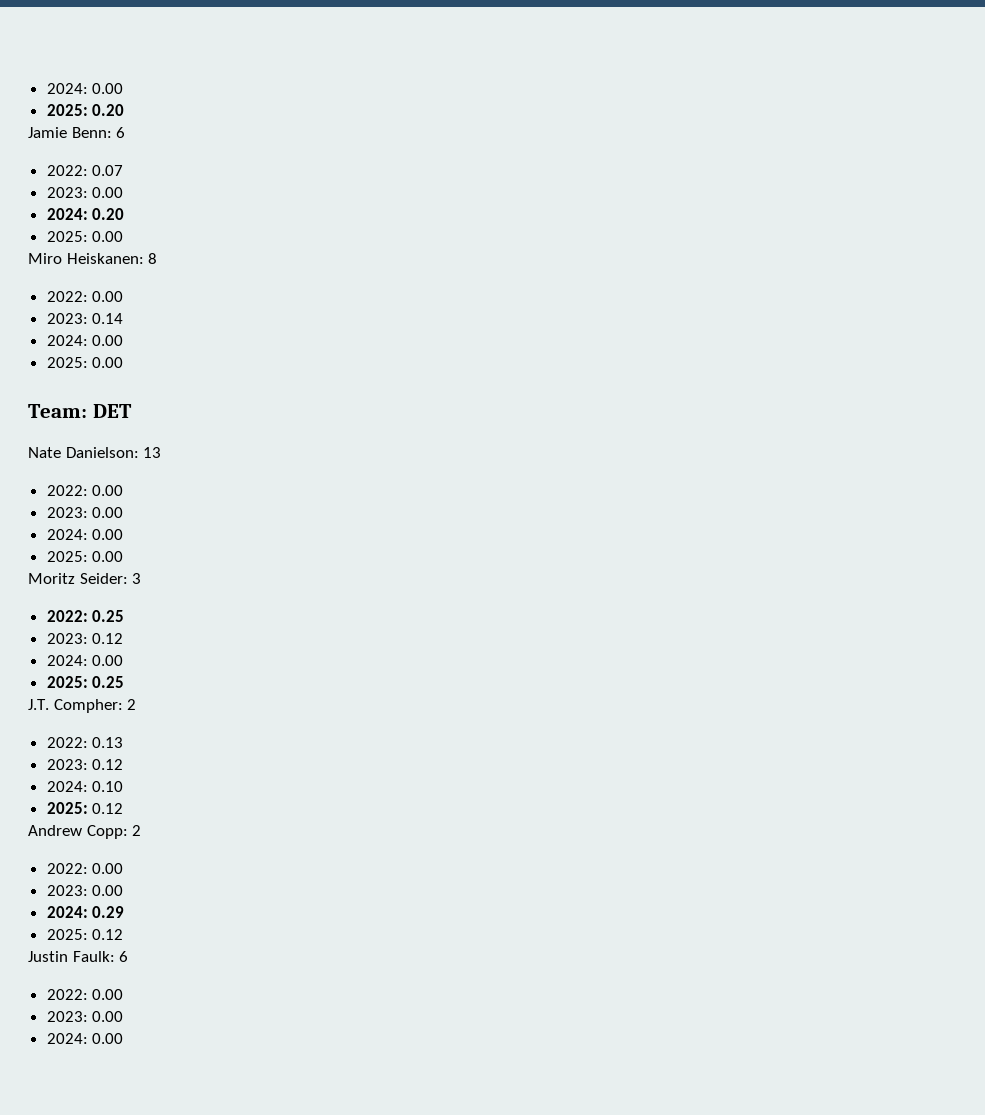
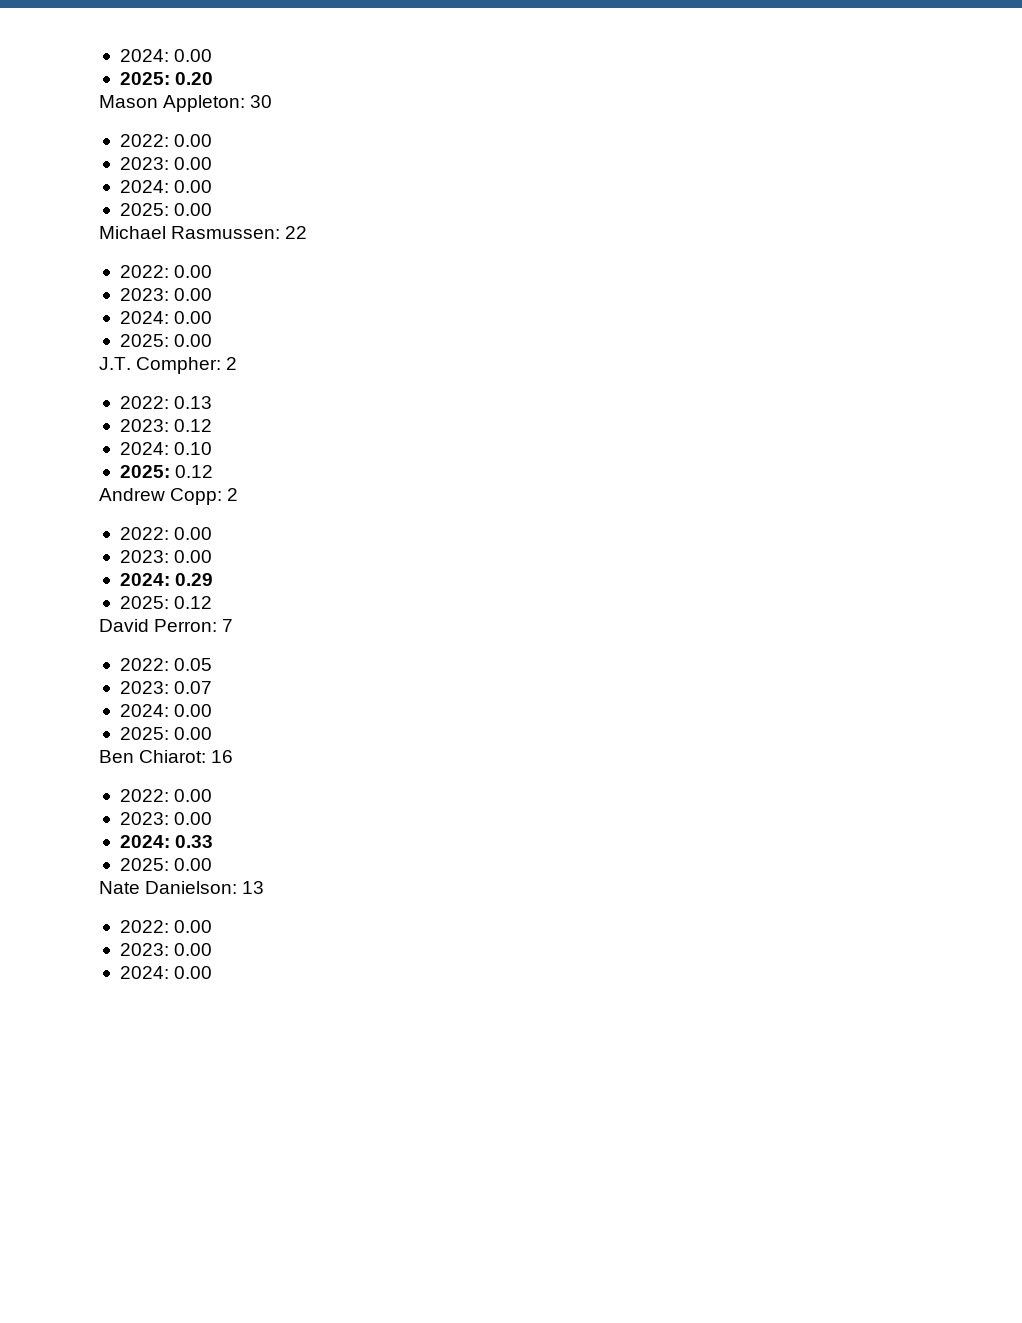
- Jamie Benn: 6
- 2022: 0.07
- 2023: 0.00
- 2024: 0.20
- 2025: 0.00
- Miro Heiskanen: 8
- 2022: 0.00
- 2023: 0.14
- 2024: 0.00
- 2025: 0.00
- Team: DET
- Nate Danielson: 13
+ Mason Appleton: 30
  2022: 0.00
  2023: 0.00
  2024: 0.00
  2025: 0.00
- Moritz Seider: 3
- 2022: 0.25
- 2023: 0.12
+ Michael Rasmussen: 22
+ 2022: 0.00
+ 2023: 0.00
  2024: 0.00
- 2025: 0.25
+ 2025: 0.00
- Justin Faulk: 6
+ David Perron: 7
+ 2022: 0.05
+ 2023: 0.07
+ 2024: 0.00
+ 2025: 0.00
+ Ben Chiarot: 16
+ 2022: 0.00
+ 2023: 0.00
+ 2024: 0.33
+ 2025: 0.00
+ Nate Danielson: 13

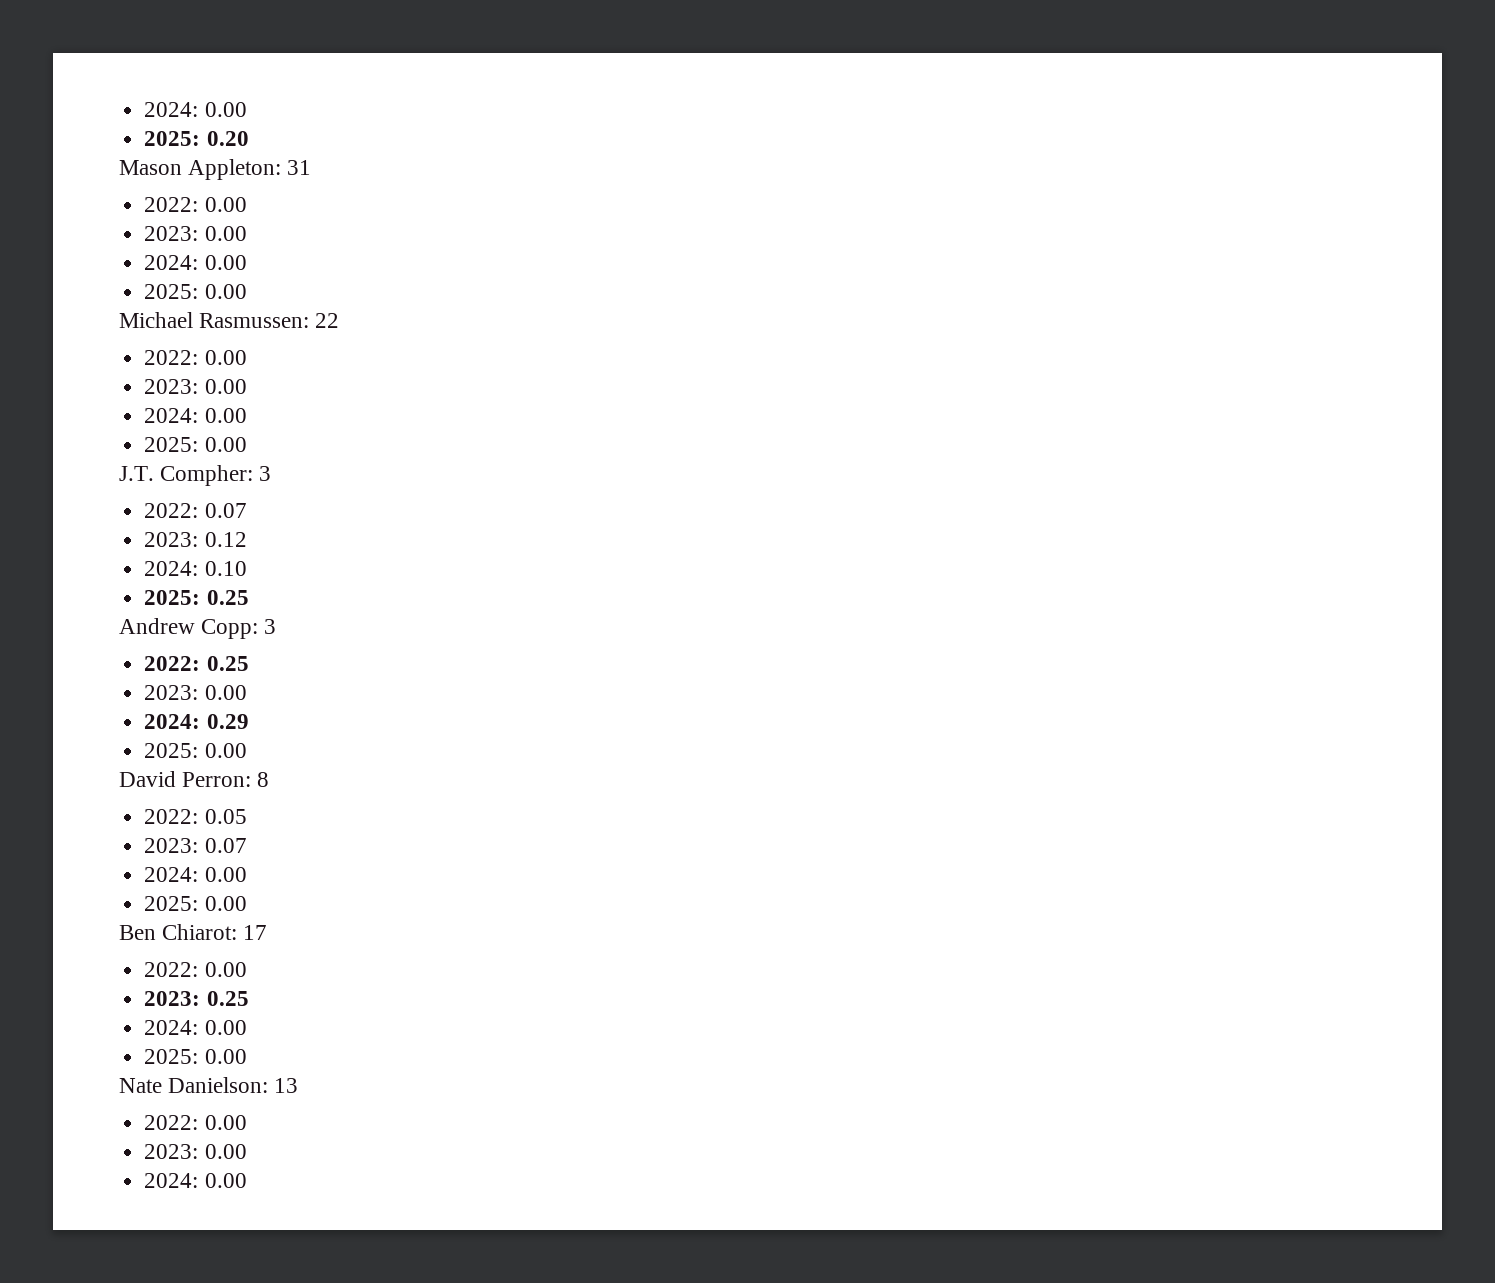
- Mason Appleton: 30
+ Mason Appleton: 31
- J.T. Compher: 2
- 2022: 0.13
+ J.T. Compher: 3
+ 2022: 0.07
  2024: 0.10
- 2025: 0.12
+ 2025: 0.25
- Andrew Copp: 2
- 2022: 0.00
+ Andrew Copp: 3
+ 2022: 0.25
  2024: 0.29
- 2025: 0.12
+ 2025: 0.00
- David Perron: 7
+ David Perron: 8
- Ben Chiarot: 16
+ Ben Chiarot: 17
  2022: 0.00
- 2023: 0.00
- 2024: 0.33
+ 2023: 0.25
+ 2024: 0.00

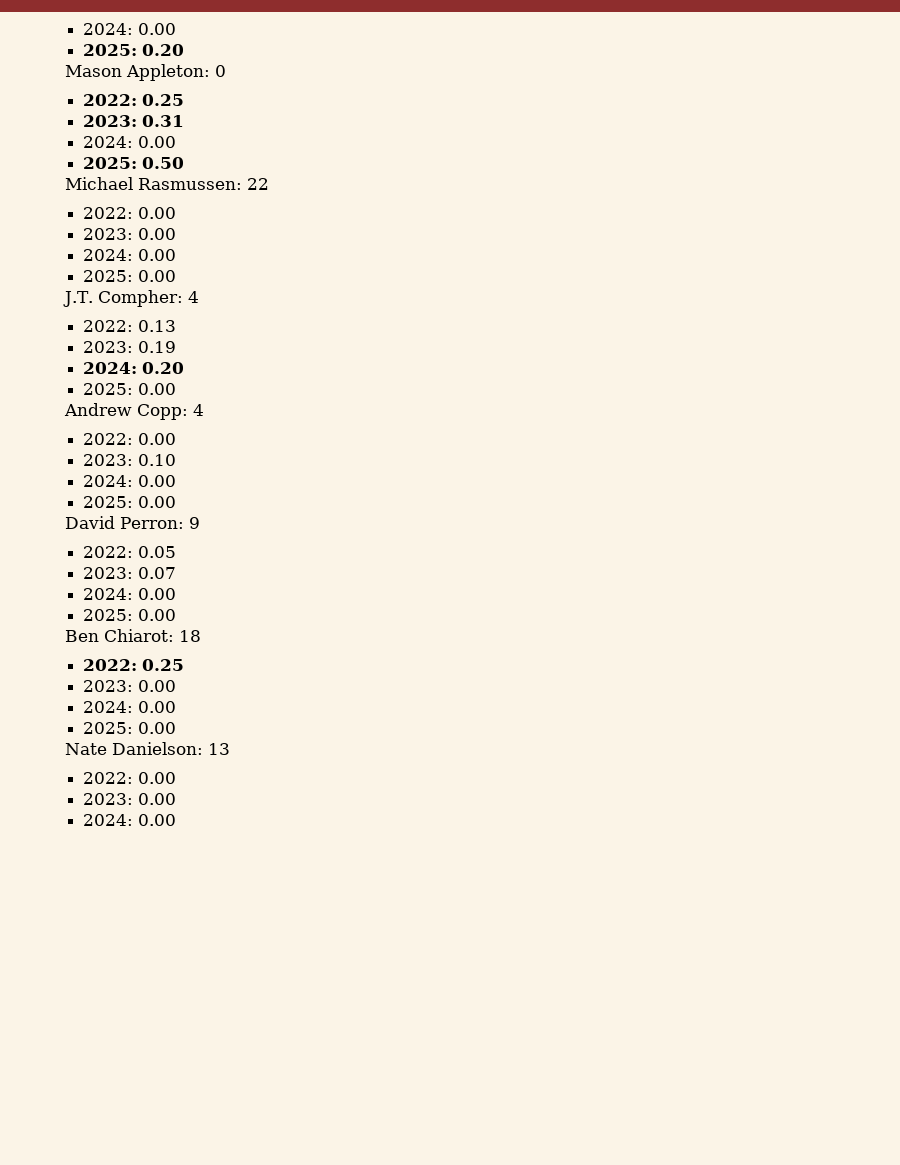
- Mason Appleton: 31
- 2022: 0.00
- 2023: 0.00
+ Mason Appleton: 0
+ 2022: 0.25
+ 2023: 0.31
  2024: 0.00
- 2025: 0.00
+ 2025: 0.50
- J.T. Compher: 3
- 2022: 0.07
- 2023: 0.12
- 2024: 0.10
- 2025: 0.25
+ J.T. Compher: 4
+ 2022: 0.13
+ 2023: 0.19
+ 2024: 0.20
+ 2025: 0.00
- Andrew Copp: 3
- 2022: 0.25
- 2023: 0.00
- 2024: 0.29
+ Andrew Copp: 4
+ 2022: 0.00
+ 2023: 0.10
+ 2024: 0.00
- David Perron: 8
+ David Perron: 9
- Ben Chiarot: 17
- 2022: 0.00
- 2023: 0.25
+ Ben Chiarot: 18
+ 2022: 0.25
+ 2023: 0.00

